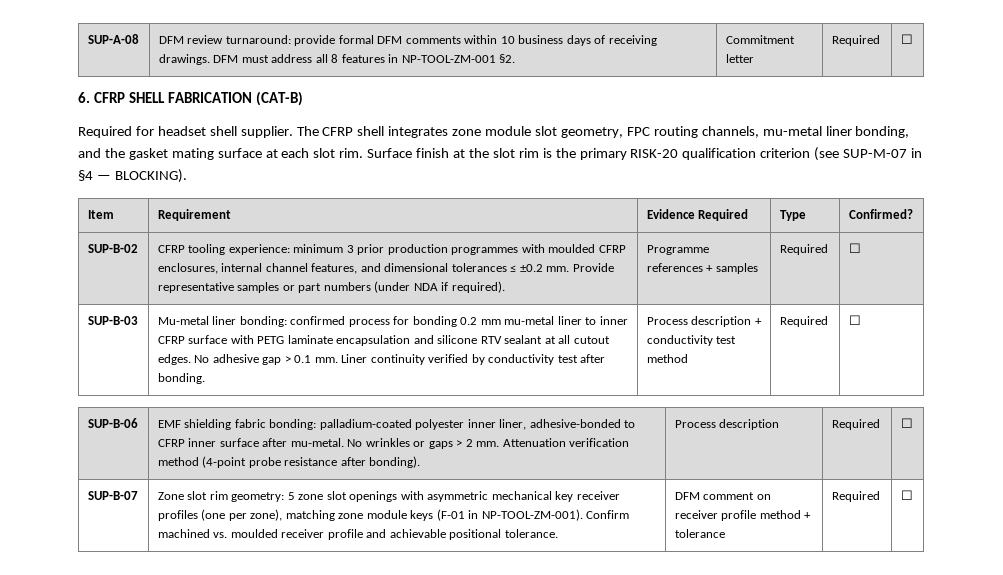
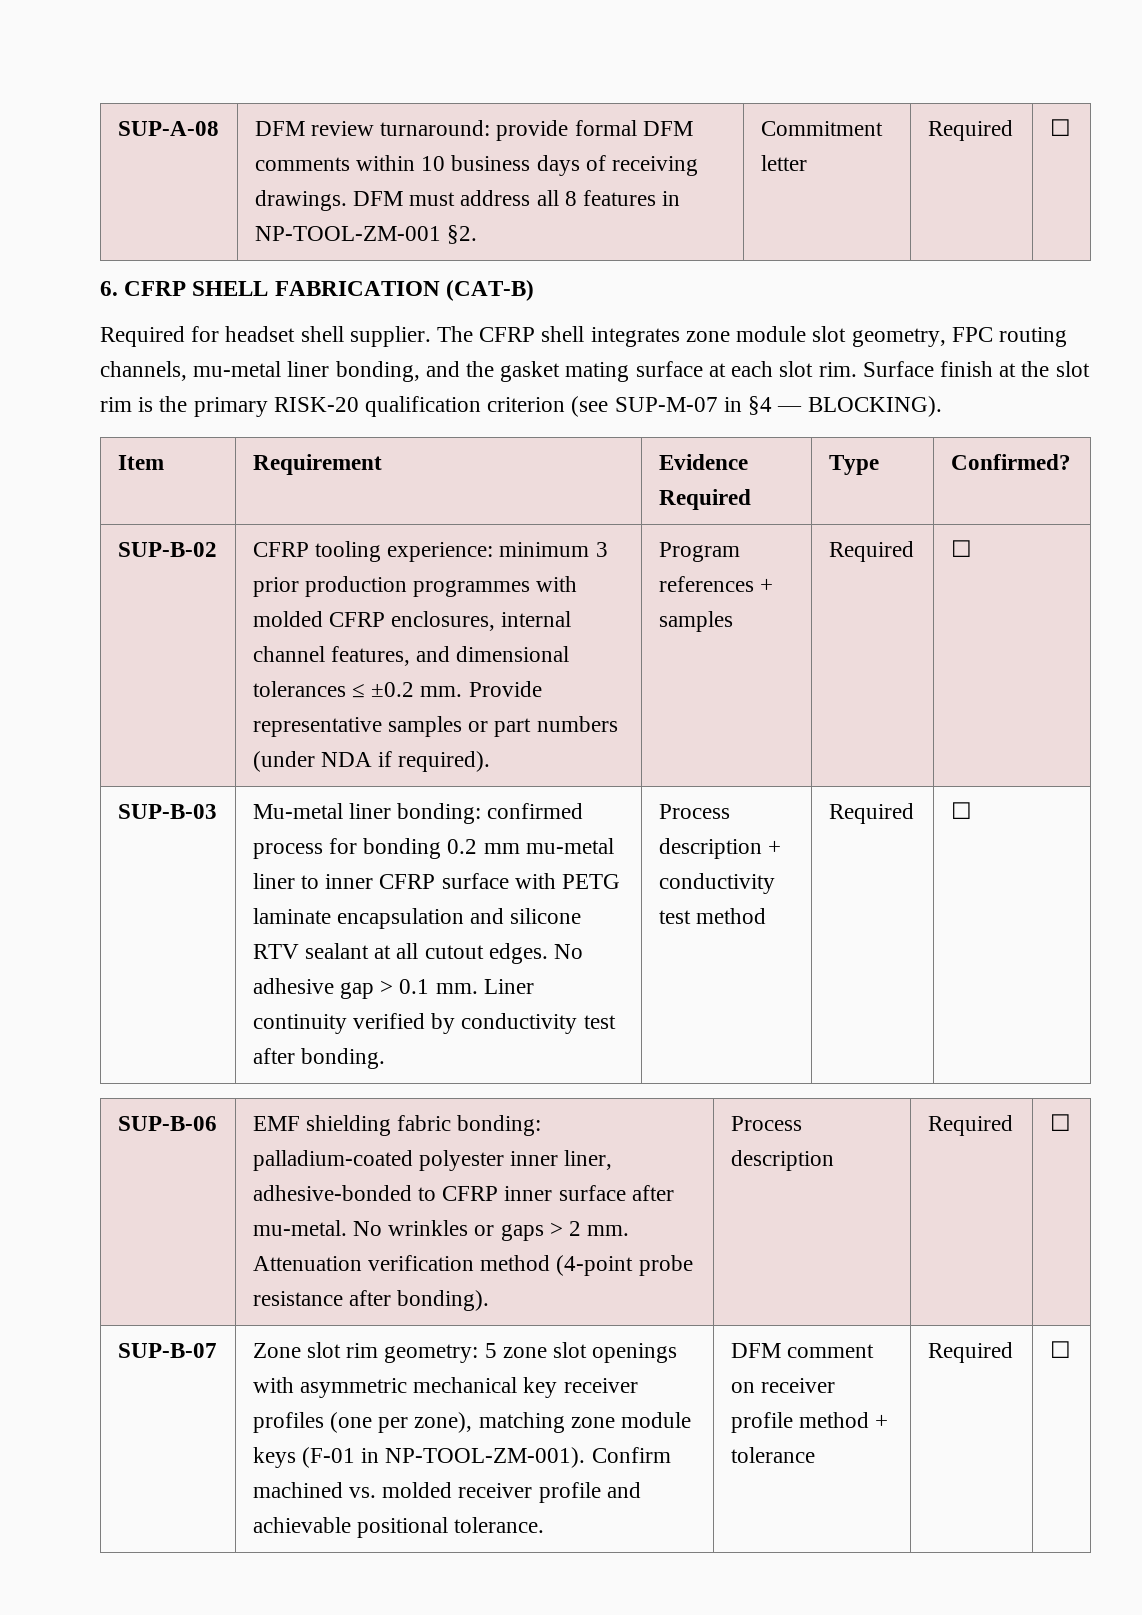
- SUP-B-02 | CFRP tooling experience: minimum 3 prior production programmes with moulded CFRP enclosures, internal channel features, and dimensional tolerances ≤ ±0.2 mm. Provide representative samples or part numbers (under NDA if required). | Programme references + samples | Required | ☐
+ SUP-B-02 | CFRP tooling experience: minimum 3 prior production programmes with molded CFRP enclosures, internal channel features, and dimensional tolerances ≤ ±0.2 mm. Provide representative samples or part numbers (under NDA if required). | Program references + samples | Required | ☐
- Confirm machined vs. moulded receiver profile and achievable positional tolerance.
+ Confirm machined vs. molded receiver profile and achievable positional tolerance.

